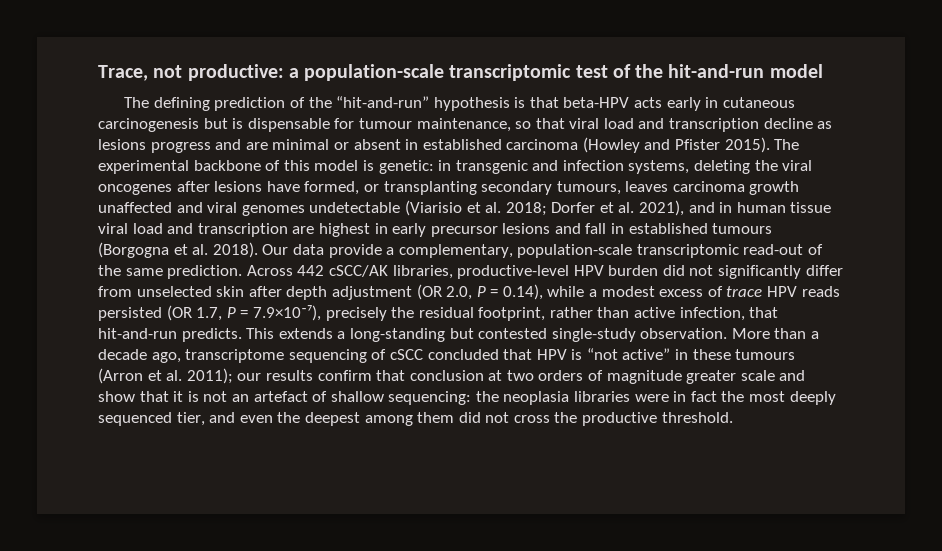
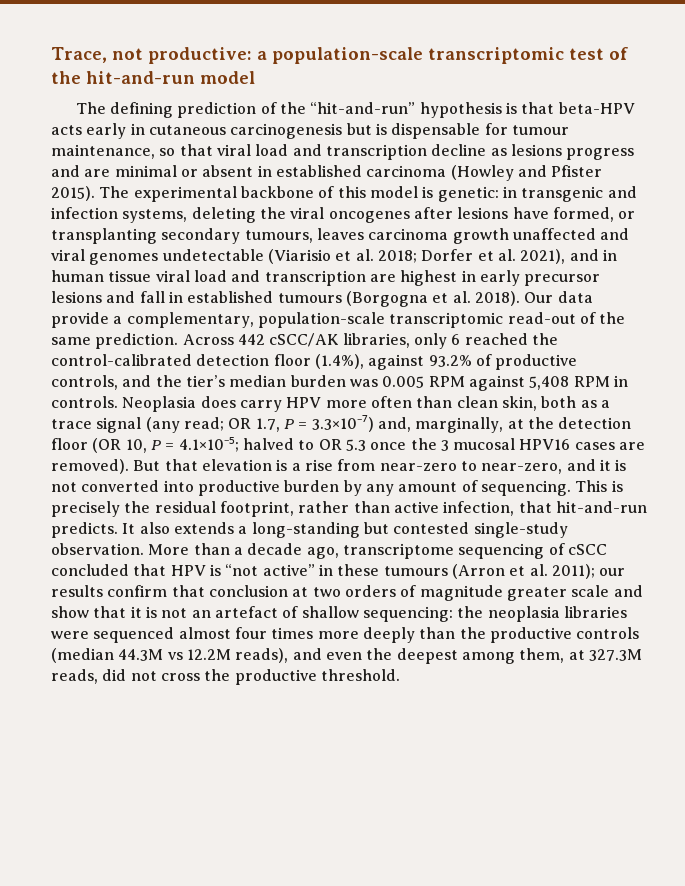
- Across 442 cSCC/AK libraries, productive-level HPV burden did not significantly differ from unselected skin after depth adjustment (OR 2.0, P = 0.14), while a modest excess of trace HPV reads persisted (OR 1.7, P = 7.9×10⁻⁷), precisely the residual footprint, rather than active infection, that hit-and-run predicts.
+ Across 442 cSCC/AK libraries, only 6 reached the control-calibrated detection floor (1.4%), against 93.2% of productive controls, and the tier’s median burden was 0.005 RPM against 5,408 RPM in controls. Neoplasia does carry HPV more often than clean skin, both as a trace signal (any read; OR 1.7, P = 3.3×10⁻⁷) and, marginally, at the detection floor (OR 10, P = 4.1×10⁻⁵; halved to OR 5.3 once the 3 mucosal HPV16 cases are removed). But that elevation is a rise from near-zero to near-zero, and it is not converted into productive burden by any amount of sequencing. This is precisely the residual footprint, rather than active infection, that hit-and-run predicts.
- This extends a long-standing but contested single-study observation.
+ It also extends a long-standing but contested single-study observation.
- More than a decade ago, transcriptome sequencing of cSCC concluded that HPV is “not active” in these tumours (Arron et al. 2011); our results confirm that conclusion at two orders of magnitude greater scale and show that it is not an artefact of shallow sequencing: the neoplasia libraries were in fact the most deeply sequenced tier, and even the deepest among them did not cross the productive threshold.
+ More than a decade ago, transcriptome sequencing of cSCC concluded that HPV is “not active” in these tumours (Arron et al. 2011); our results confirm that conclusion at two orders of magnitude greater scale and show that it is not an artefact of shallow sequencing: the neoplasia libraries were sequenced almost four times more deeply than the productive controls (median 44.3M vs 12.2M reads), and even the deepest among them, at 327.3M reads, did not cross the productive threshold.

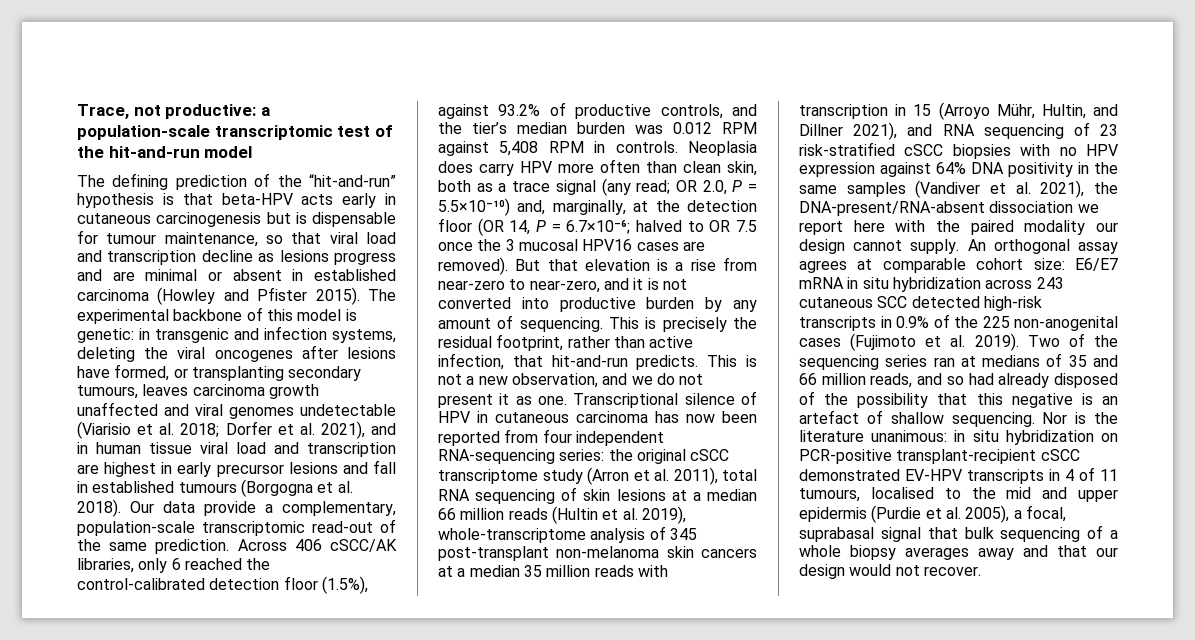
- Across 442 cSCC/AK libraries, only 6 reached the control-calibrated detection floor (1.4%), against 93.2% of productive controls, and the tier’s median burden was 0.005 RPM against 5,408 RPM in controls.
+ Across 406 cSCC/AK libraries, only 6 reached the control-calibrated detection floor (1.5%), against 93.2% of productive controls, and the tier’s median burden was 0.012 RPM against 5,408 RPM in controls.
- Neoplasia does carry HPV more often than clean skin, both as a trace signal (any read; OR 1.7, P = 3.3×10⁻⁷) and, marginally, at the detection floor (OR 10, P = 4.1×10⁻⁵; halved to OR 5.3 once the 3 mucosal HPV16 cases are removed).
+ Neoplasia does carry HPV more often than clean skin, both as a trace signal (any read; OR 2.0, P = 5.5×10⁻¹⁰) and, marginally, at the detection floor (OR 14, P = 6.7×10⁻⁶; halved to OR 7.5 once the 3 mucosal HPV16 cases are removed).
- It also extends a long-standing but contested single-study observation. More than a decade ago, transcriptome sequencing of cSCC concluded that HPV is “not active” in these tumours (Arron et al. 2011); our results confirm that conclusion at two orders of magnitude greater scale and show that it is not an artefact of shallow sequencing: the neoplasia libraries were sequenced almost four times more deeply than the productive controls (median 44.3M vs 12.2M reads), and even the deepest among them, at 327.3M reads, did not cross the productive threshold.
+ This is not a new observation, and we do not present it as one. Transcriptional silence of HPV in cutaneous carcinoma has now been reported from four independent RNA-sequencing series: the original cSCC transcriptome study (Arron et al. 2011), total RNA sequencing of skin lesions at a median 66 million reads (Hultin et al. 2019), whole-transcriptome analysis of 345 post-transplant non-melanoma skin cancers at a median 35 million reads with transcription in 15 (Arroyo Mühr, Hultin, and Dillner 2021), and RNA sequencing of 23 risk-stratified cSCC biopsies with no HPV expression against 64% DNA positivity in the same samples (Vandiver et al. 2021), the DNA-present/RNA-absent dissociation we report here with the paired modality our design cannot supply. An orthogonal assay agrees at comparable cohort size: E6/E7 mRNA in situ hybridization across 243 cutaneous SCC detected high-risk transcripts in 0.9% of the 225 non-anogenital cases (Fujimoto et al. 2019). Two of the sequencing series ran at medians of 35 and 66 million reads, and so had already disposed of the possibility that this negative is an artefact of shallow sequencing. Nor is the literature unanimous: in situ hybridization on PCR-positive transplant-recipient cSCC demonstrated EV-HPV transcripts in 4 of 11 tumours, localised to the mid and upper epidermis (Purdie et al. 2005), a focal, suprabasal signal that bulk sequencing of a whole biopsy averages away and that our design would not recover.

